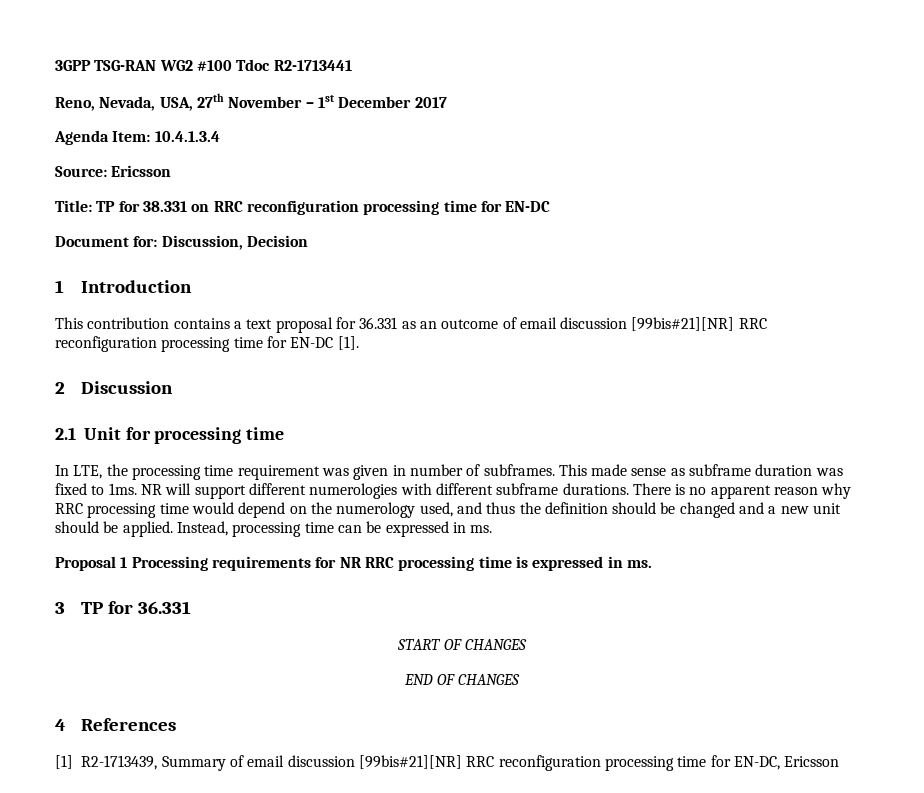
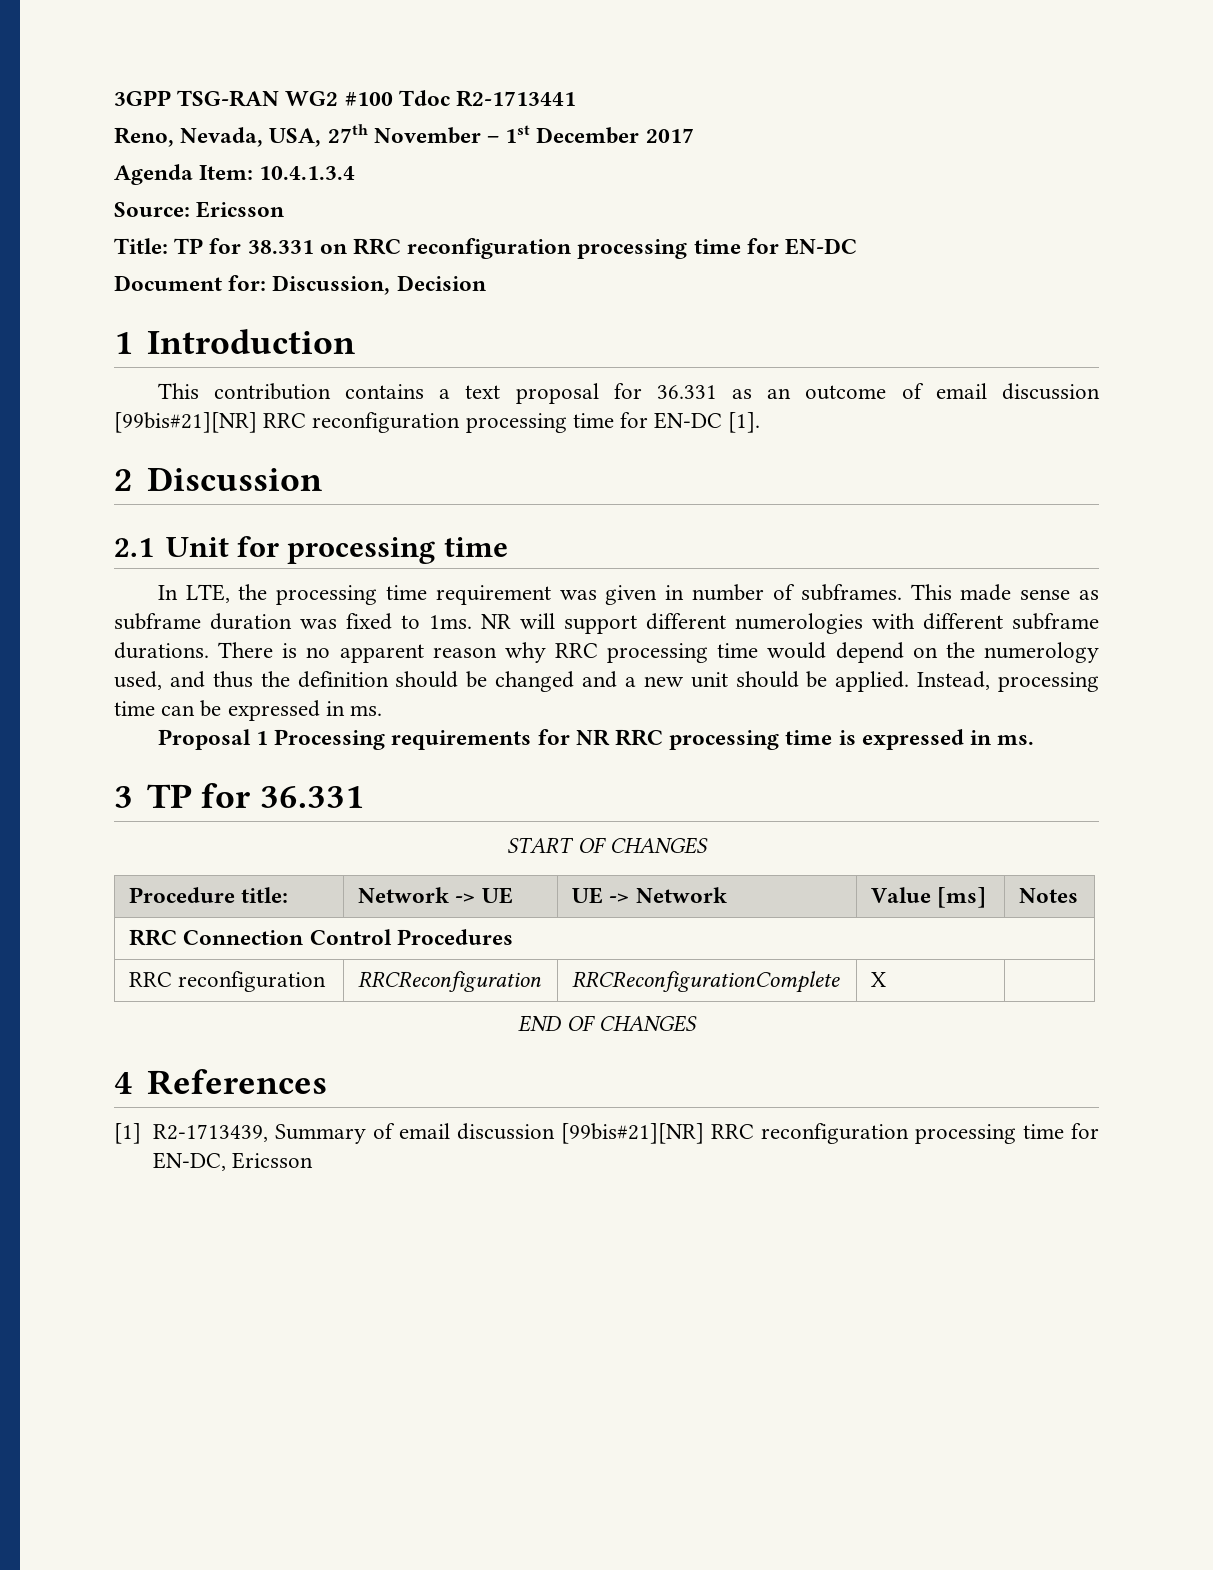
+ Procedure title: | Network -> UE | UE -> Network | Value [ms] | Notes
+ RRC Connection Control Procedures
+ RRC reconfiguration | RRCReconfiguration | RRCReconfigurationComplete | X |

